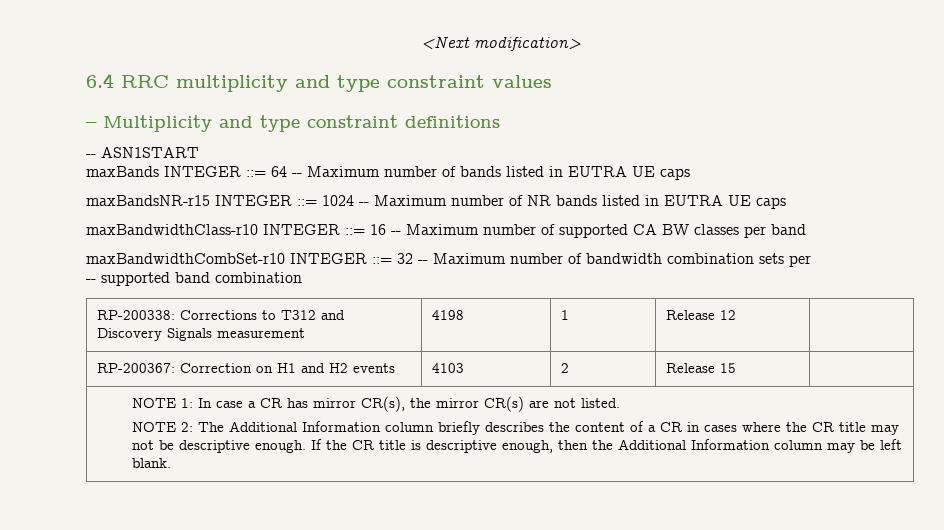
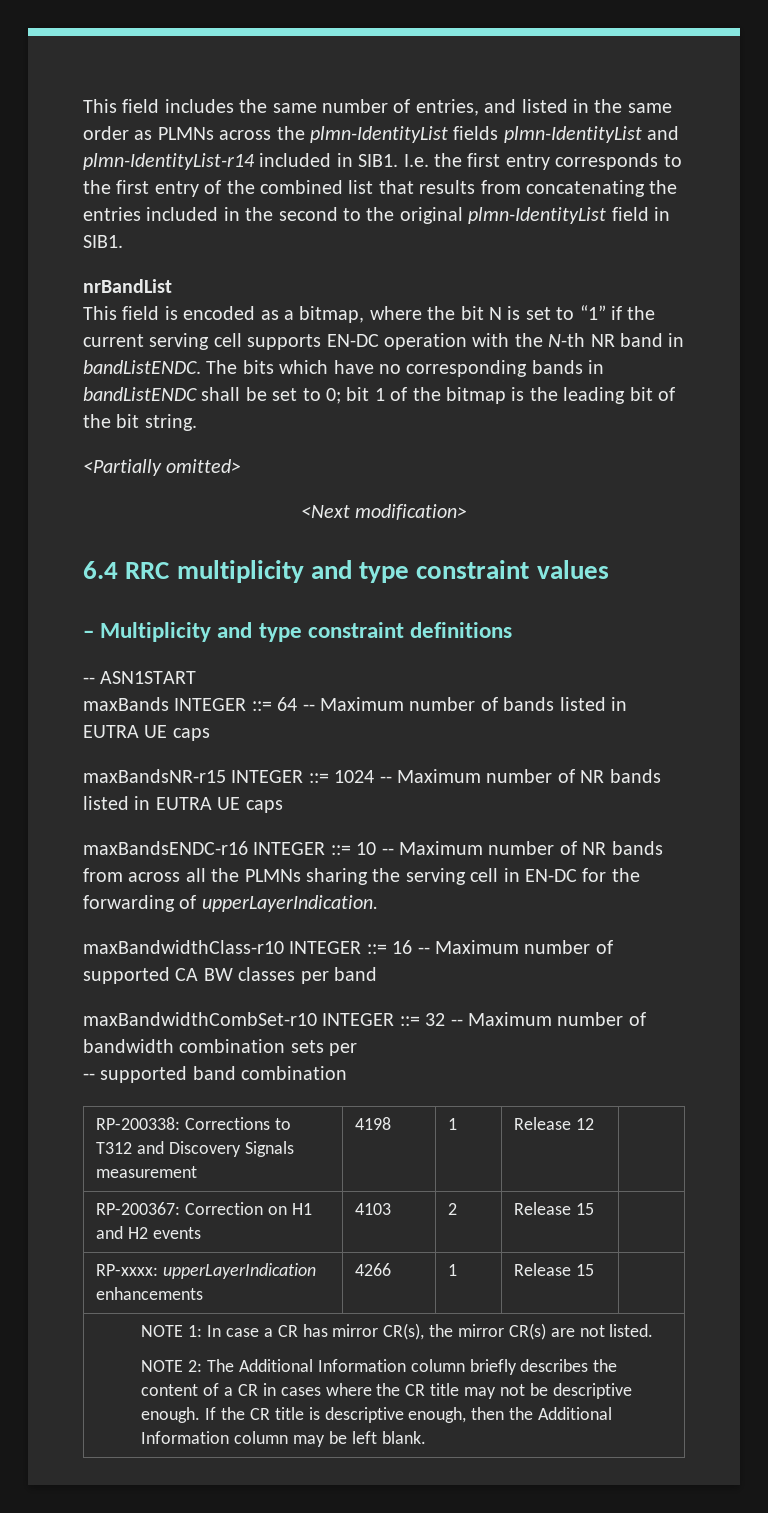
+ This field includes the same number of entries, and listed in the same order as PLMNs across the plmn-IdentityList fields plmn-IdentityList and plmn-IdentityList-r14 included in SIB1. I.e. the first entry corresponds to the first entry of the combined list that results from concatenating the entries included in the second to the original plmn-IdentityList field in SIB1.
+ nrBandList
+ This field is encoded as a bitmap, where the bit N is set to “1” if the current serving cell supports EN-DC operation with the N-th NR band in bandListENDC. The bits which have no corresponding bands in bandListENDC shall be set to 0; bit 1 of the bitmap is the leading bit of the bit string.
+ <Partially omitted>
+ maxBandsENDC-r16 INTEGER ::= 10 -- Maximum number of NR bands from across all the PLMNs sharing the serving cell in EN-DC for the forwarding of upperLayerIndication.
+ RP-xxxx: upperLayerIndication enhancements | 4266 | 1 | Release 15 |

